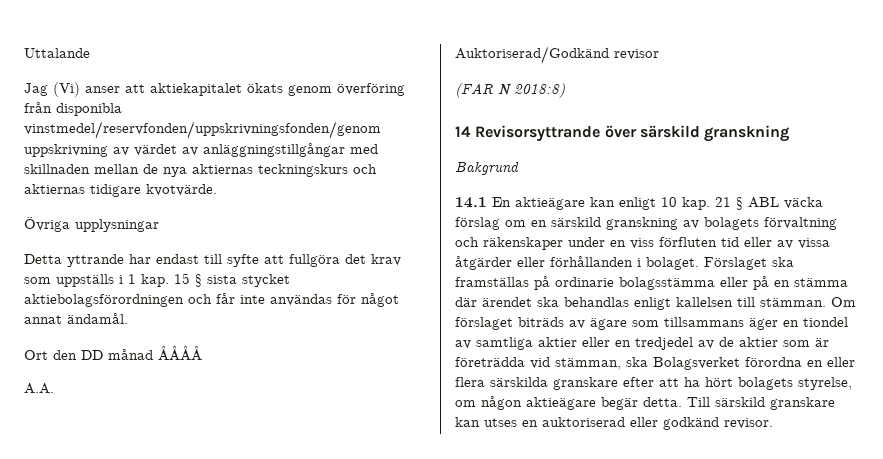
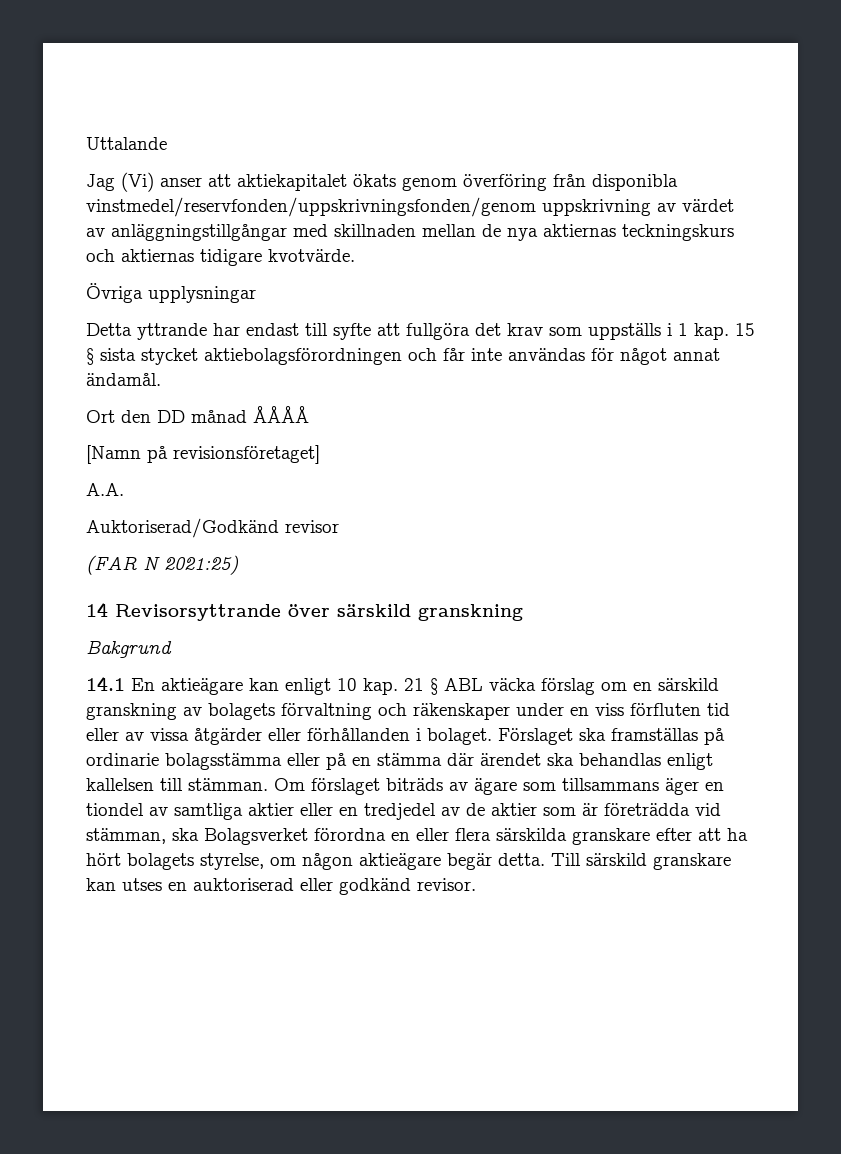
+ [Namn på revisionsföretaget]
- (FAR N 2018:8)
+ (FAR N 2021:25)

